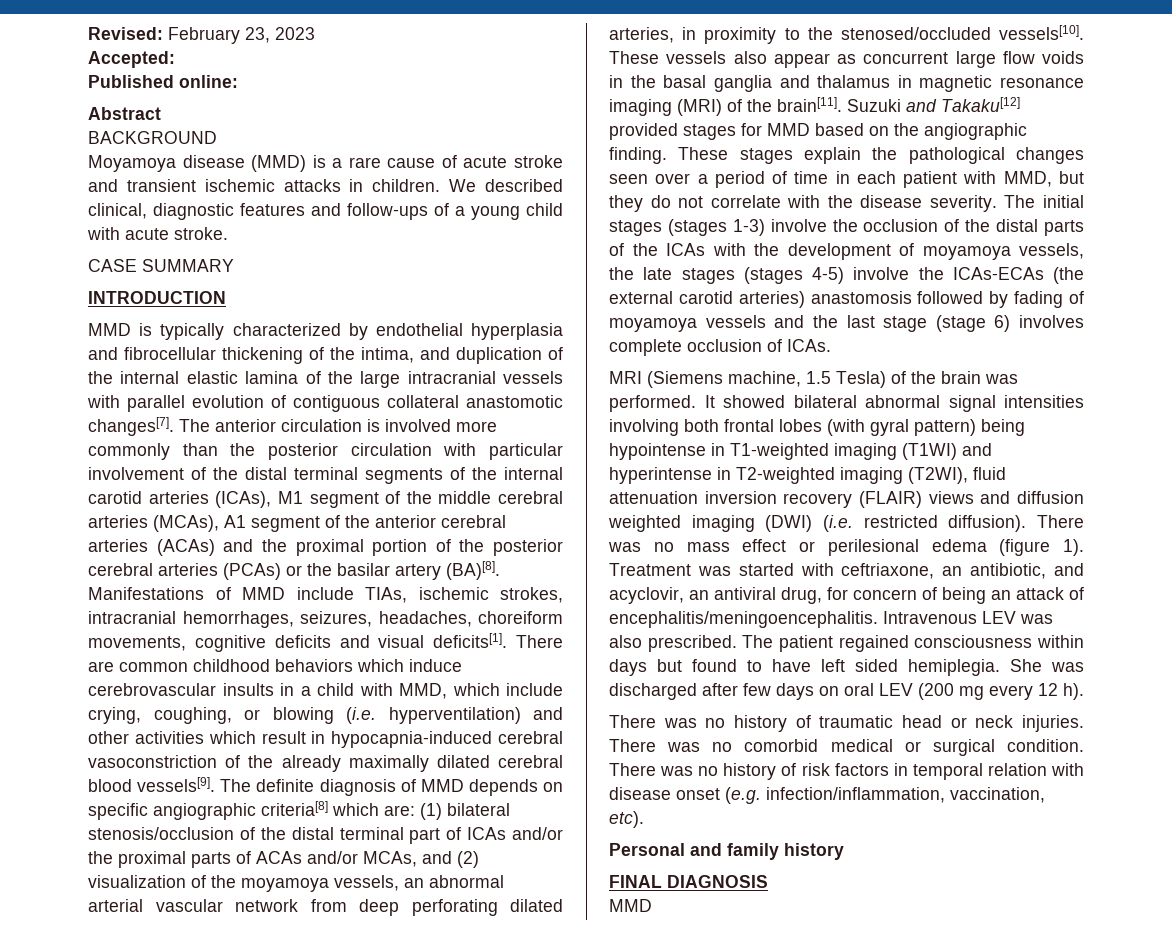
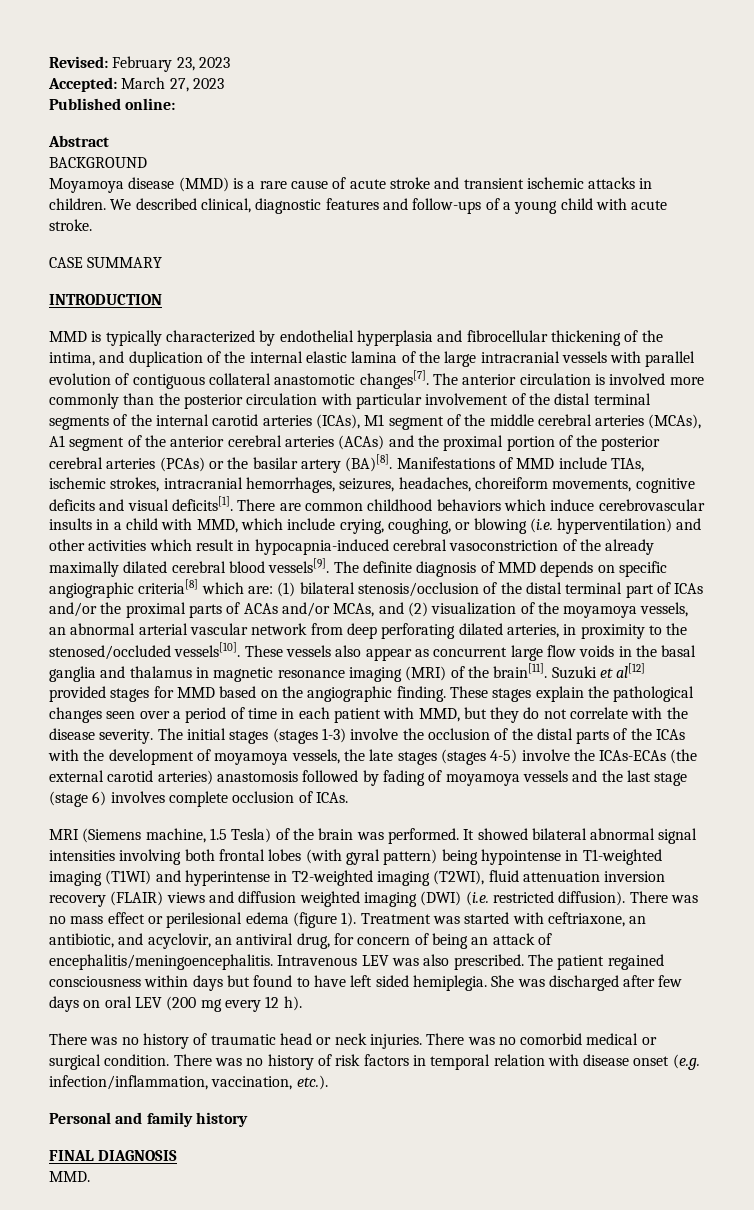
- Accepted:
+ Accepted: March 27, 2023
- Suzuki and Takaku[12] provided stages for MMD based on the angiographic finding.
+ Suzuki et al[12] provided stages for MMD based on the angiographic finding.
- There was no history of risk factors in temporal relation with disease onset (e.g. infection/inflammation, vaccination, etc).
+ There was no history of risk factors in temporal relation with disease onset (e.g. infection/inflammation, vaccination, etc.).
  FINAL DIAGNOSIS
- MMD
+ MMD.

